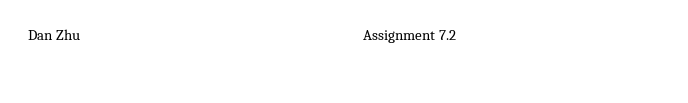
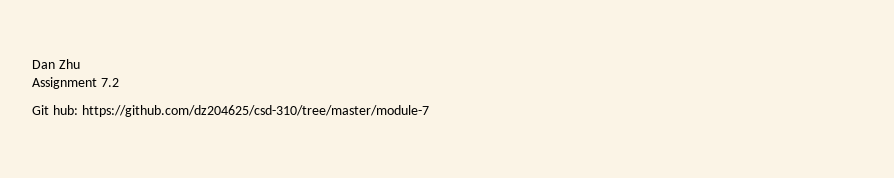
+ Git hub: https://github.com/dz204625/csd-310/tree/master/module-7

